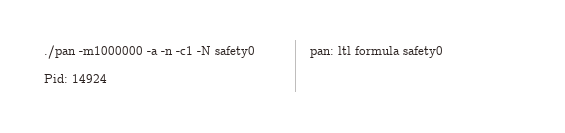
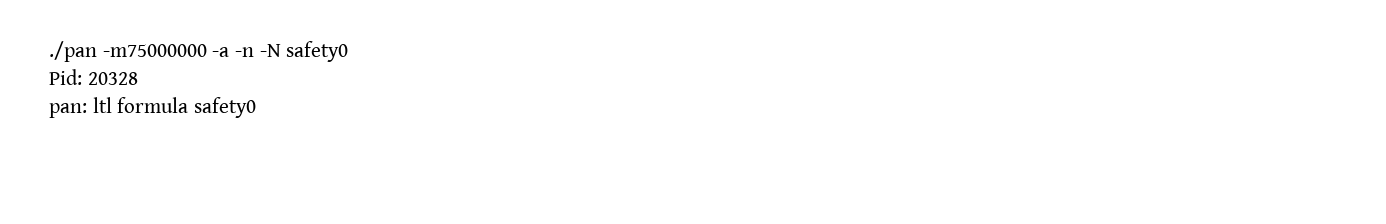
- ./pan -m1000000 -a -n -c1 -N safety0
+ ./pan -m75000000 -a -n -N safety0
- Pid: 14924
+ Pid: 20328

